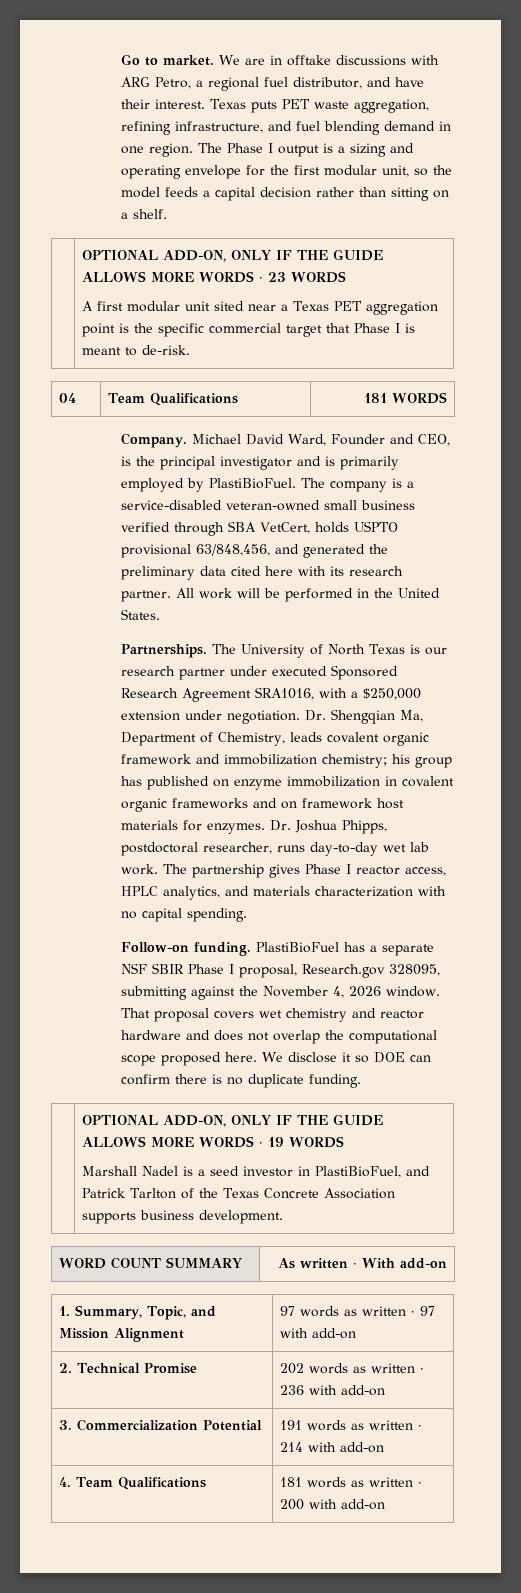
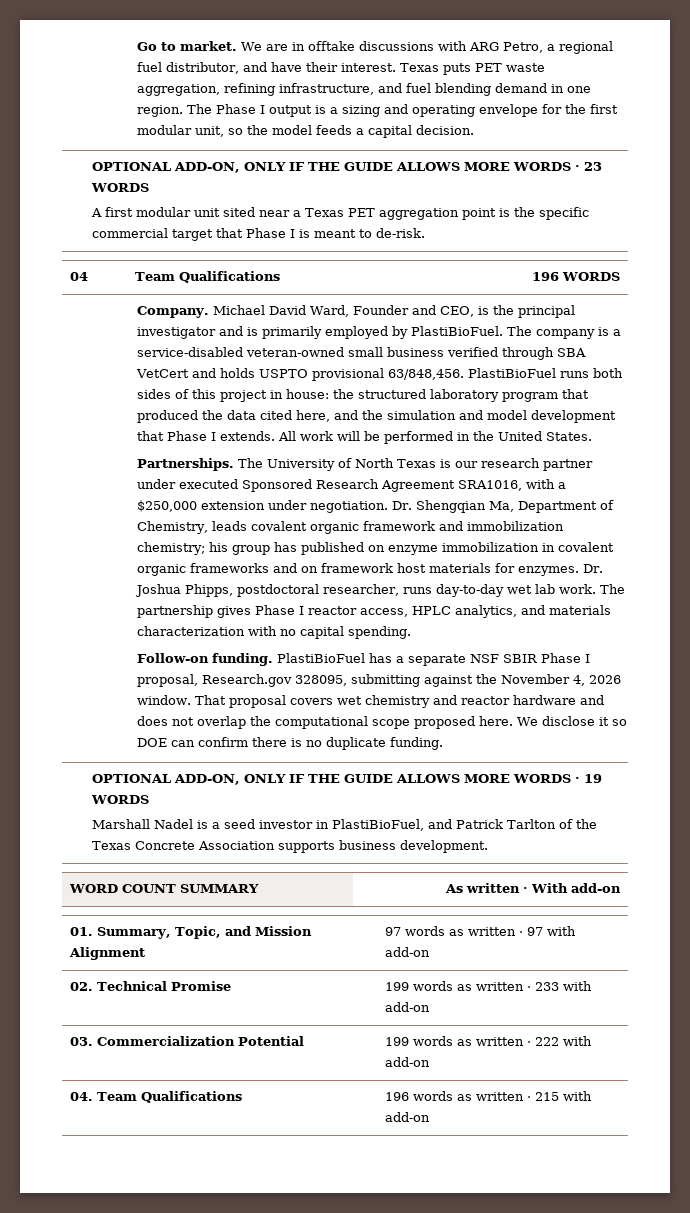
- The Phase I output is a sizing and operating envelope for the first modular unit, so the model feeds a capital decision rather than sitting on a shelf.
+ The Phase I output is a sizing and operating envelope for the first modular unit, so the model feeds a capital decision.
- 04 | Team Qualifications | 181 WORDS
+ 04 | Team Qualifications | 196 WORDS
- The company is a service-disabled veteran-owned small business verified through SBA VetCert, holds USPTO provisional 63/848,456, and generated the preliminary data cited here with its research partner.
+ The company is a service-disabled veteran-owned small business verified through SBA VetCert and holds USPTO provisional 63/848,456. PlastiBioFuel runs both sides of this project in house: the structured laboratory program that produced the data cited here, and the simulation and model development that Phase I extends.
- 1. Summary, Topic, and Mission Alignment | 97 words as written · 97 with add-on
+ 01. Summary, Topic, and Mission Alignment | 97 words as written · 97 with add-on
- 2. Technical Promise | 202 words as written · 236 with add-on
- 3. Commercialization Potential | 191 words as written · 214 with add-on
- 4. Team Qualifications | 181 words as written · 200 with add-on
+ 02. Technical Promise | 199 words as written · 233 with add-on
+ 03. Commercialization Potential | 199 words as written · 222 with add-on
+ 04. Team Qualifications | 196 words as written · 215 with add-on

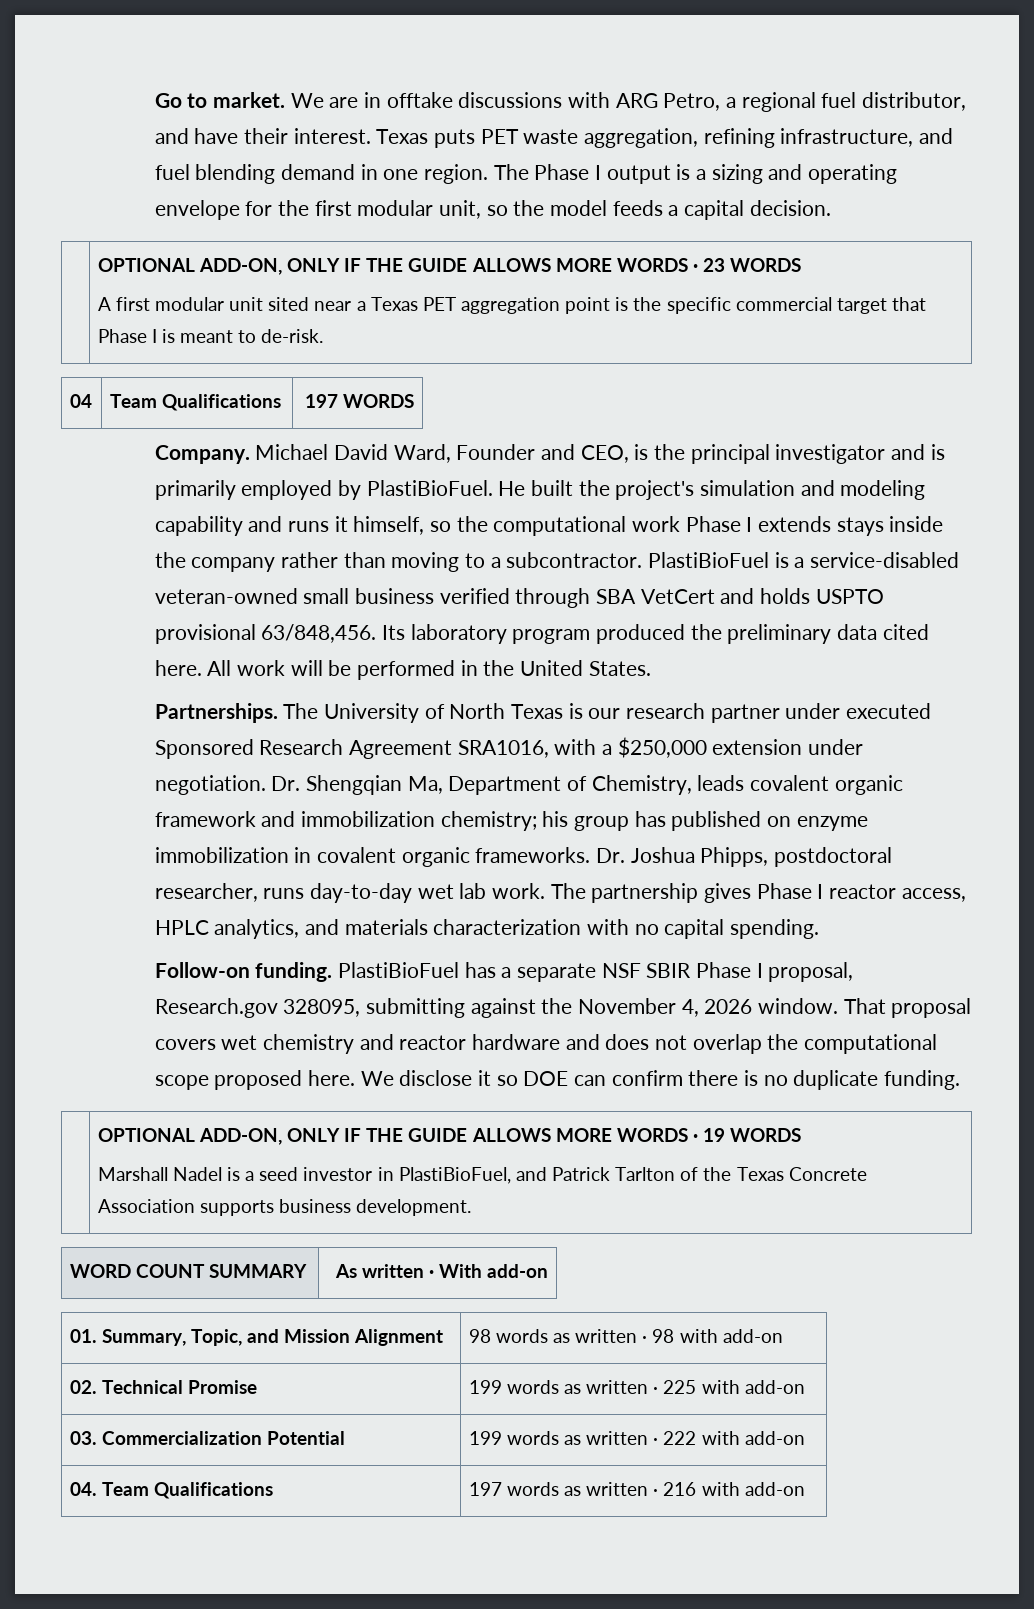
- 04 | Team Qualifications | 196 WORDS
+ 04 | Team Qualifications | 197 WORDS
- The company is a service-disabled veteran-owned small business verified through SBA VetCert and holds USPTO provisional 63/848,456.
+ He built the project's simulation and modeling capability and runs it himself, so the computational work Phase I extends stays inside the company rather than moving to a subcontractor. PlastiBioFuel is a service-disabled veteran-owned small business verified through SBA VetCert and holds USPTO provisional 63/848,456.
- PlastiBioFuel runs both sides of this project in house: the structured laboratory program that produced the data cited here, and the simulation and model development that Phase I extends.
+ Its laboratory program produced the preliminary data cited here.
- Dr. Shengqian Ma, Department of Chemistry, leads covalent organic framework and immobilization chemistry; his group has published on enzyme immobilization in covalent organic frameworks and on framework host materials for enzymes.
+ Dr. Shengqian Ma, Department of Chemistry, leads covalent organic framework and immobilization chemistry; his group has published on enzyme immobilization in covalent organic frameworks.
- 01. Summary, Topic, and Mission Alignment | 97 words as written · 97 with add-on
+ 01. Summary, Topic, and Mission Alignment | 98 words as written · 98 with add-on
- 02. Technical Promise | 199 words as written · 233 with add-on
+ 02. Technical Promise | 199 words as written · 225 with add-on
- 04. Team Qualifications | 196 words as written · 215 with add-on
+ 04. Team Qualifications | 197 words as written · 216 with add-on

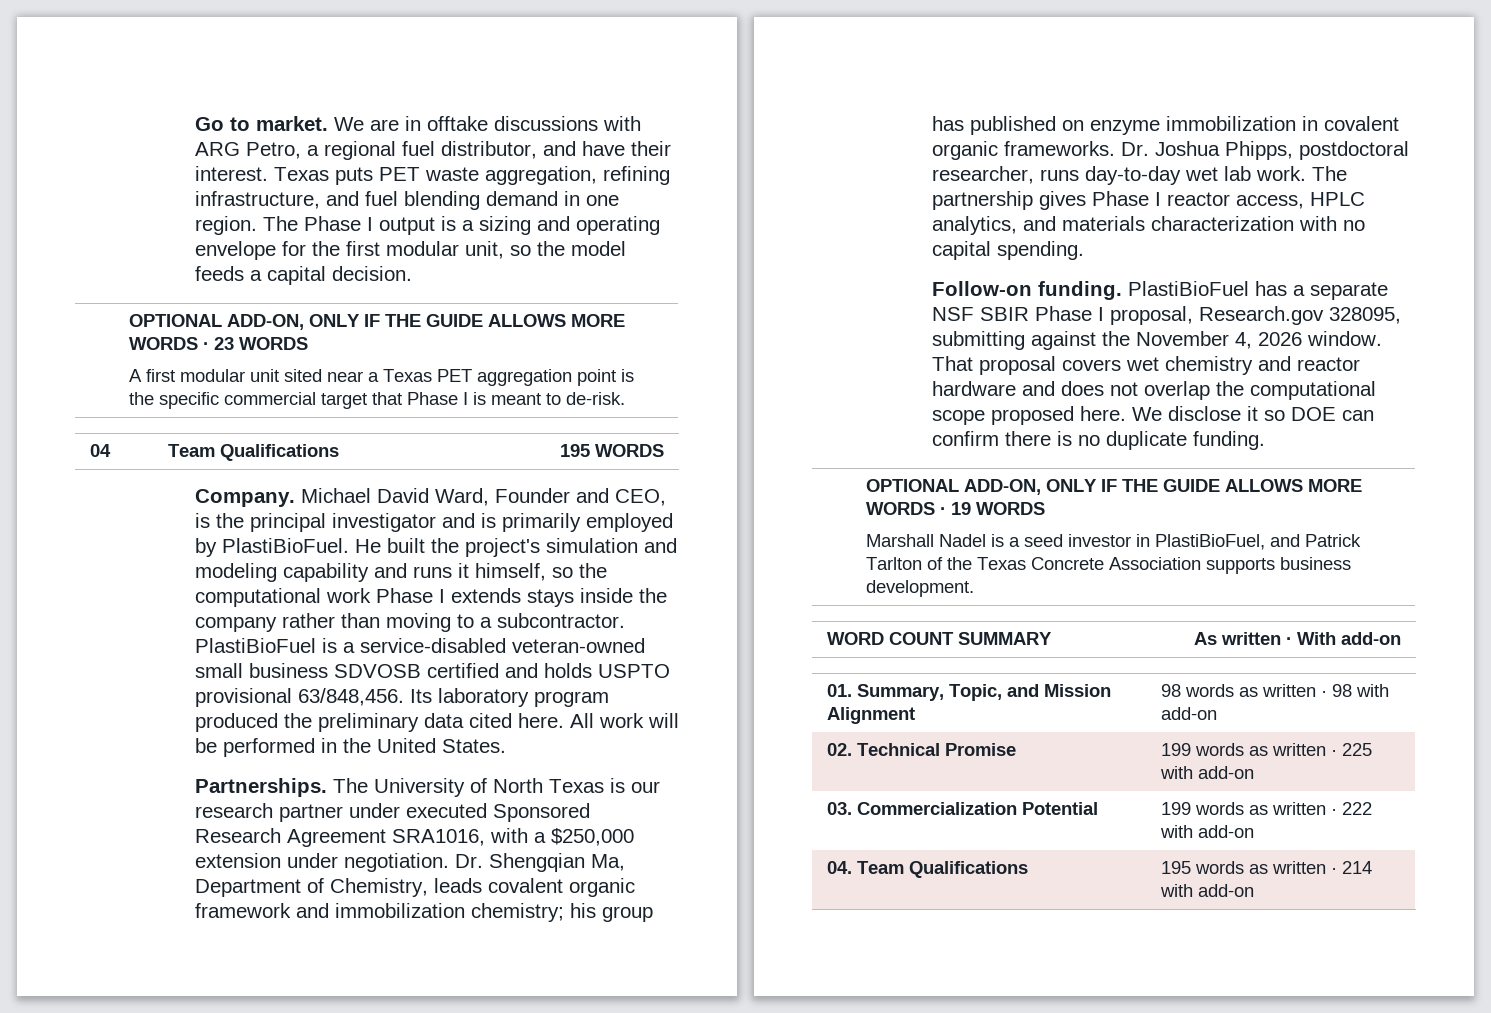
- 04 | Team Qualifications | 197 WORDS
+ 04 | Team Qualifications | 195 WORDS
- PlastiBioFuel is a service-disabled veteran-owned small business verified through SBA VetCert and holds USPTO provisional 63/848,456.
+ PlastiBioFuel is a service-disabled veteran-owned small business SDVOSB certified and holds USPTO provisional 63/848,456.
- 04. Team Qualifications | 197 words as written · 216 with add-on
+ 04. Team Qualifications | 195 words as written · 214 with add-on

